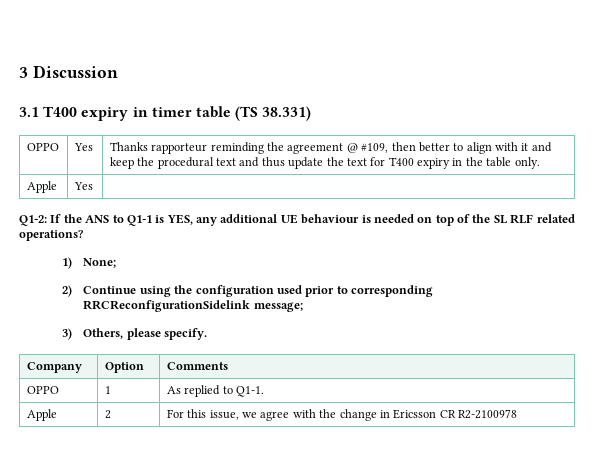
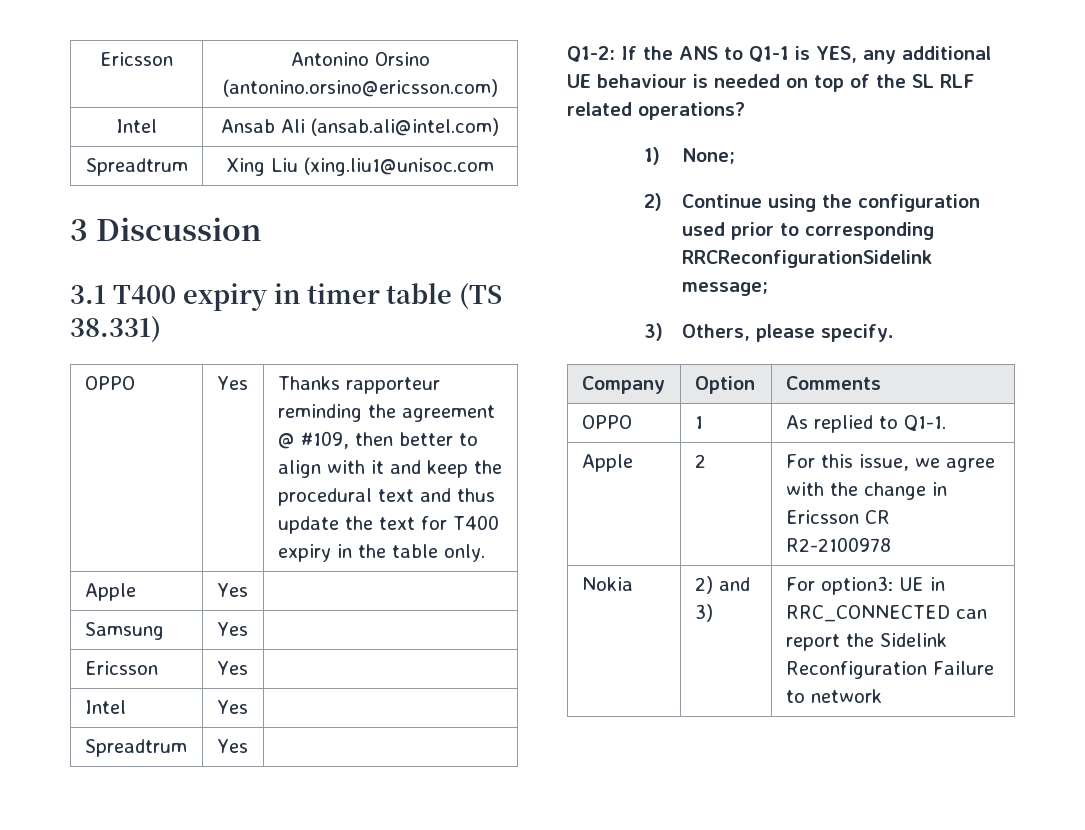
+ Ericsson | Antonino Orsino (antonino.orsino@ericsson.com)
+ Intel | Ansab Ali (ansab.ali@intel.com)
+ Spreadtrum | Xing Liu (xing.liu1@unisoc.com
+ Samsung | Yes |
+ Ericsson | Yes |
+ Intel | Yes |
+ Spreadtrum | Yes |
+ Nokia | 2) and 3) | For option3: UE in RRC_CONNECTED can report the Sidelink Reconfiguration Failure to network

